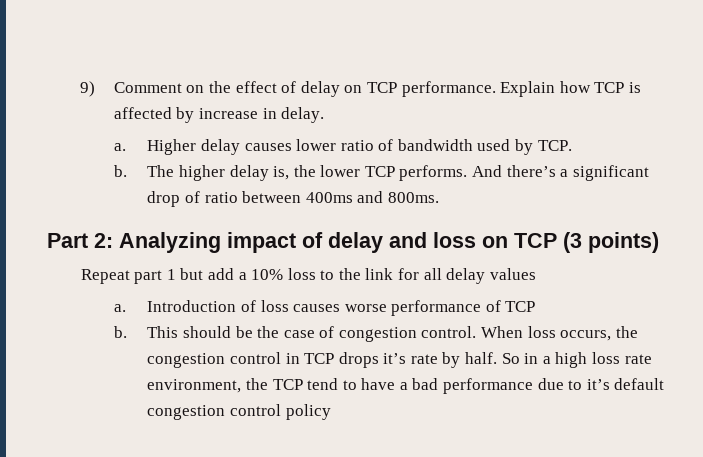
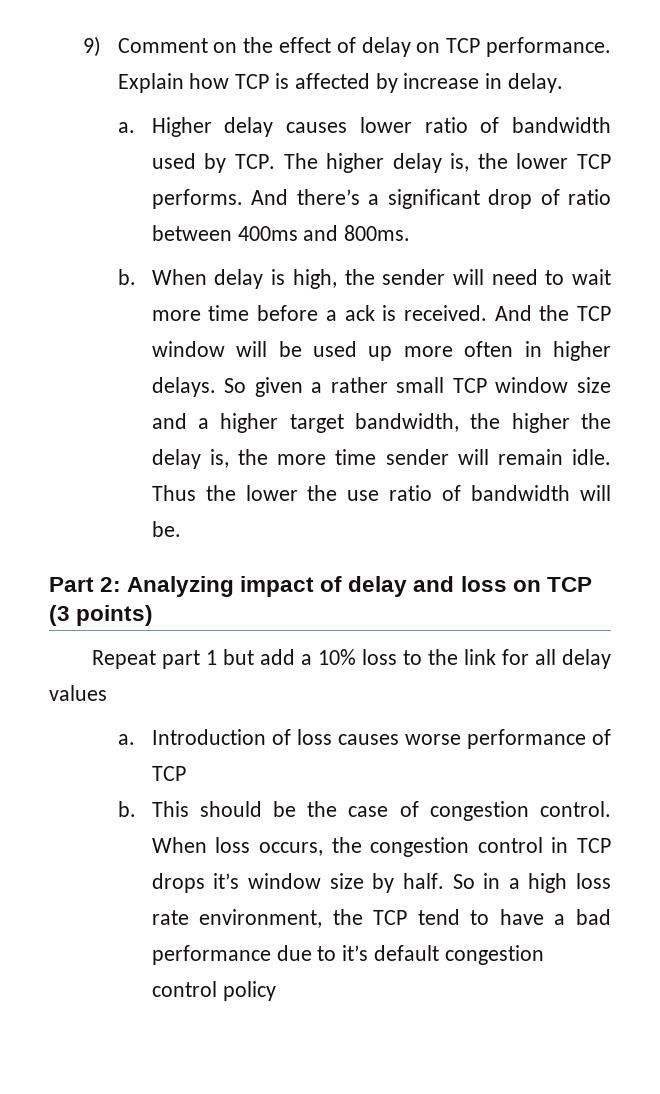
- Higher delay causes lower ratio of bandwidth used by TCP.
- b. The higher delay is, the lower TCP performs.
+ Higher delay causes lower ratio of bandwidth used by TCP. The higher delay is, the lower TCP performs.
+ b. When delay is high, the sender will need to wait more time before a ack is received. And the TCP window will be used up more often in higher delays. So given a rather small TCP window size and a higher target bandwidth, the higher the delay is, the more time sender will remain idle. Thus the lower the use ratio of bandwidth will be.
- When loss occurs, the congestion control in TCP drops it’s rate by half.
+ When loss occurs, the congestion control in TCP drops it’s window size by half.

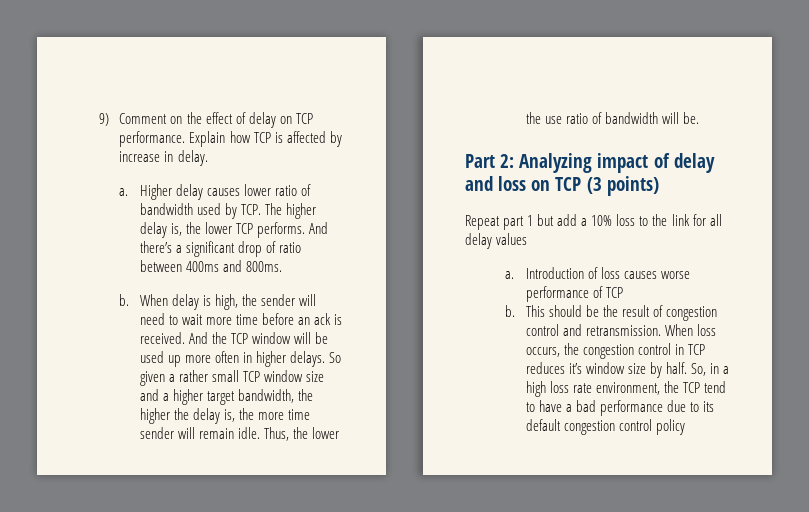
- When delay is high, the sender will need to wait more time before a ack is received.
+ When delay is high, the sender will need to wait more time before an ack is received.
- Thus the lower the use ratio of bandwidth will be.
+ Thus, the lower the use ratio of bandwidth will be.
- This should be the case of congestion control.
+ This should be the result of congestion control and retransmission.
- When loss occurs, the congestion control in TCP drops it’s window size by half.
+ When loss occurs, the congestion control in TCP reduces it’s window size by half.
- So in a high loss rate environment, the TCP tend to have a bad performance due to it’s default congestion control policy
+ So, in a high loss rate environment, the TCP tend to have a bad performance due to its default congestion control policy

